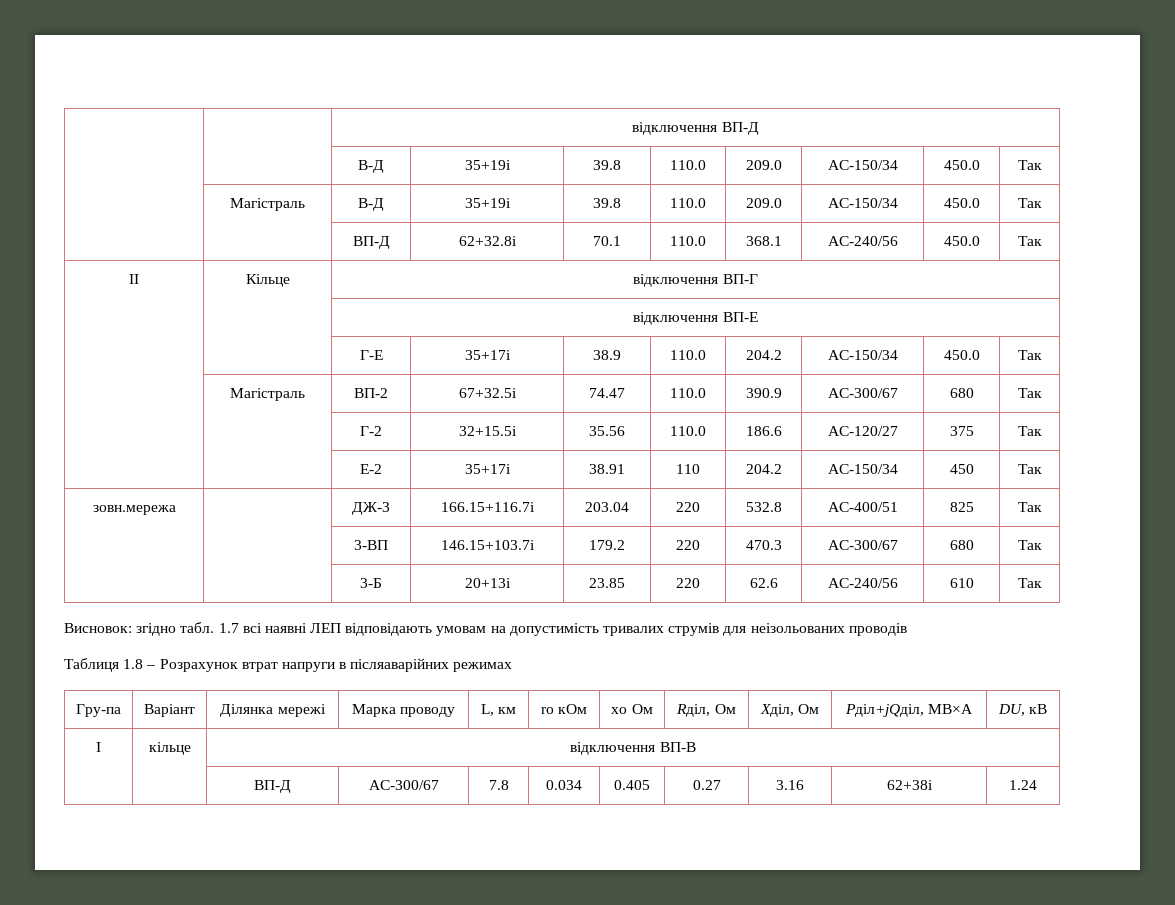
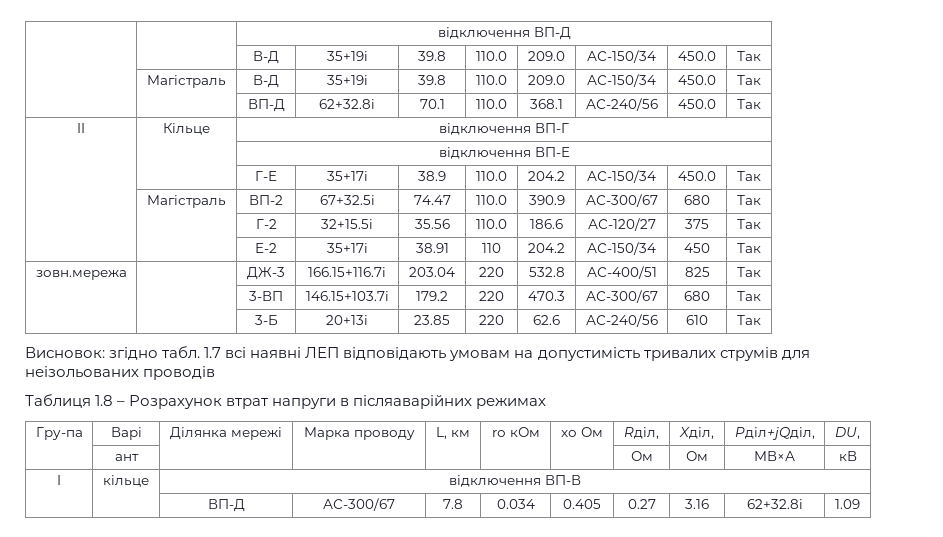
- Гру-па | Варіант | Ділянка мережі | Марка проводу | L, км | rо кОм | xо Ом | Rділ, Ом | Xділ, Ом | Pділ+jQділ, МВ×А | DU, кВ
+ Гру-па | Варі | Ділянка мережі | Марка проводу | L, км | rо кОм | xо Ом | Rділ, | Xділ, | Pділ+jQділ, | DU,
+ | ант | | | | | | Ом | Ом | МВ×А | кВ
- | | ВП-Д | АС-300/67 | 7.8 | 0.034 | 0.405 | 0.27 | 3.16 | 62+38i | 1.24
+ | | ВП-Д | АС-300/67 | 7.8 | 0.034 | 0.405 | 0.27 | 3.16 | 62+32.8i | 1.09

